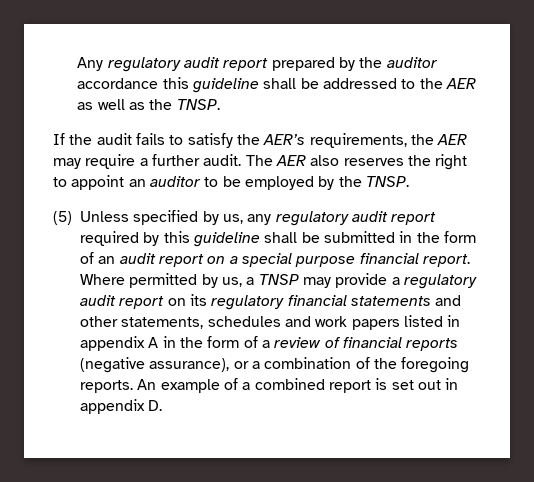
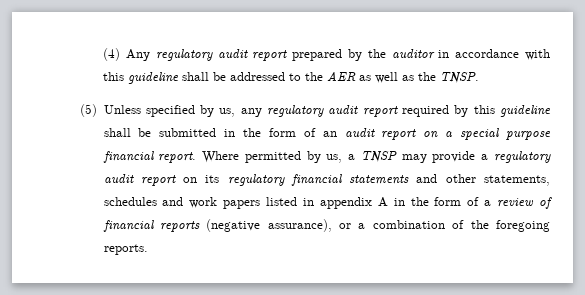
- Any regulatory audit report prepared by the auditor accordance this guideline shall be addressed to the AER as well as the TNSP.
+ (4) Any regulatory audit report prepared by the auditor in accordance with this guideline shall be addressed to the AER as well as the TNSP.
- If the audit fails to satisfy the AER’s requirements, the AER may require a further audit. The AER also reserves the right to appoint an auditor to be employed by the TNSP.
- An example of a combined report is set out in appendix D.

